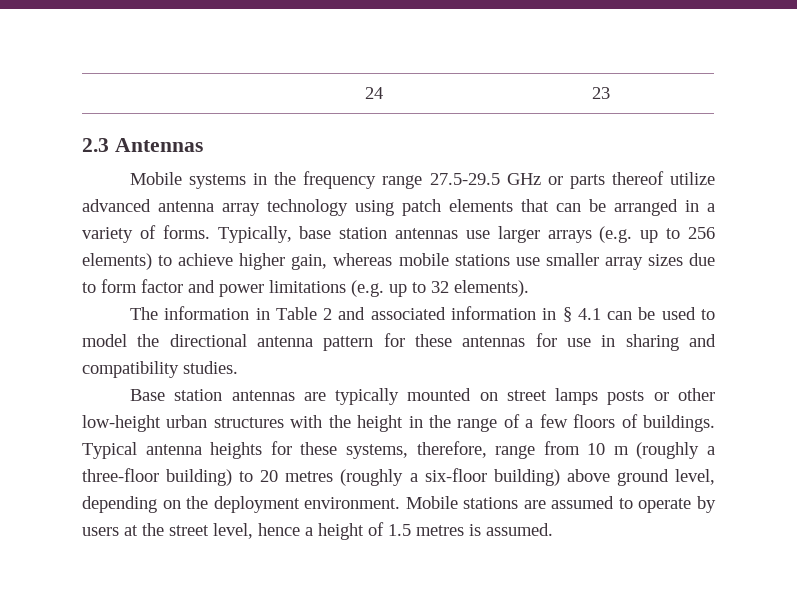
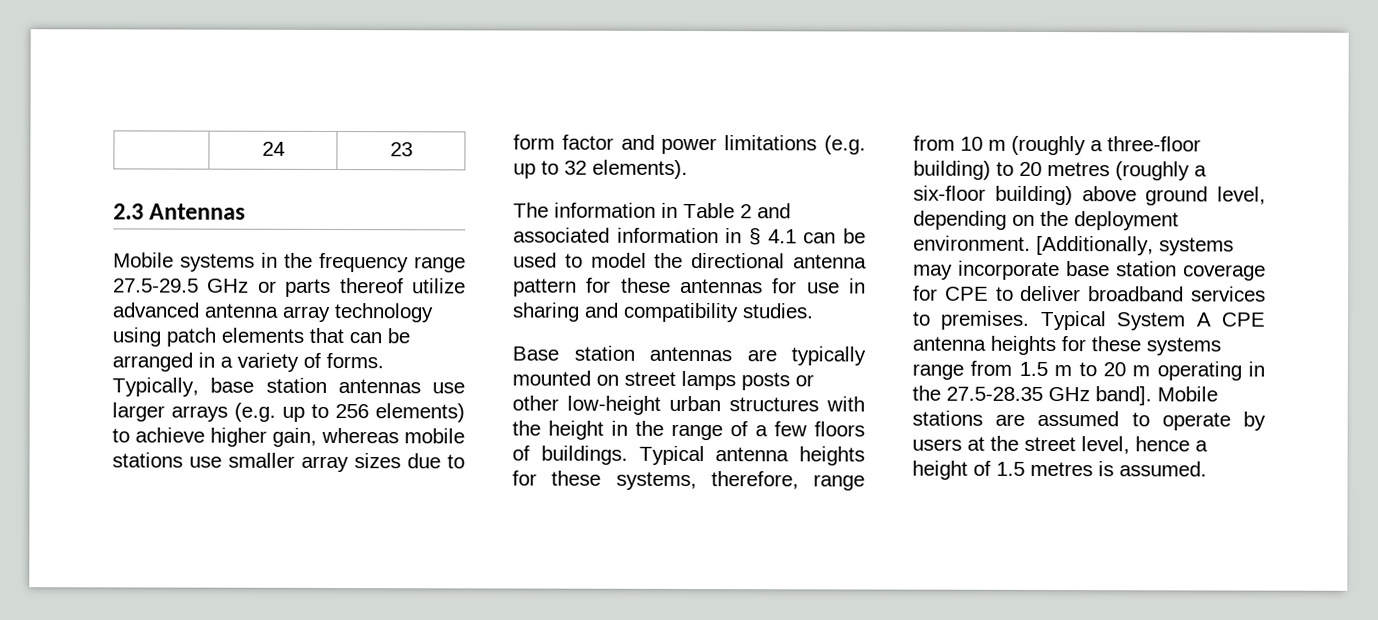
+ [Additionally, systems may incorporate base station coverage for CPE to deliver broadband services to premises. Typical System A CPE antenna heights for these systems range from 1.5 m to 20 m operating in the 27.5-28.35 GHz band].

